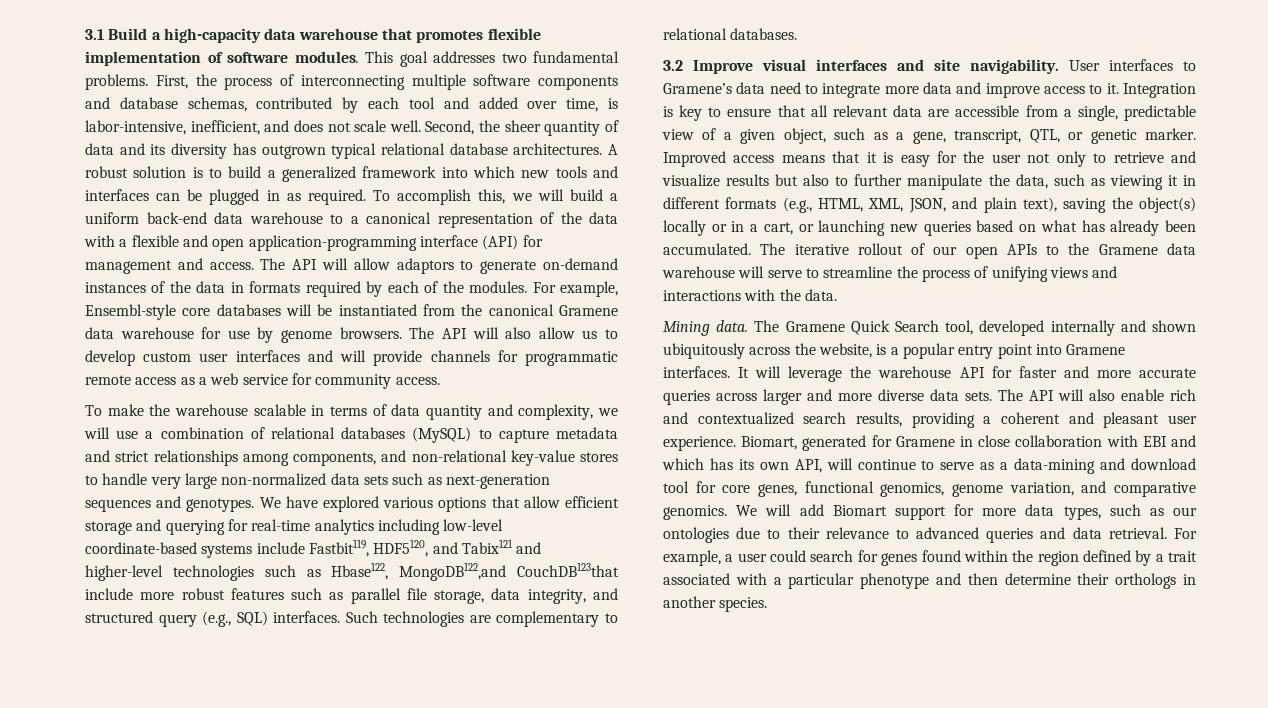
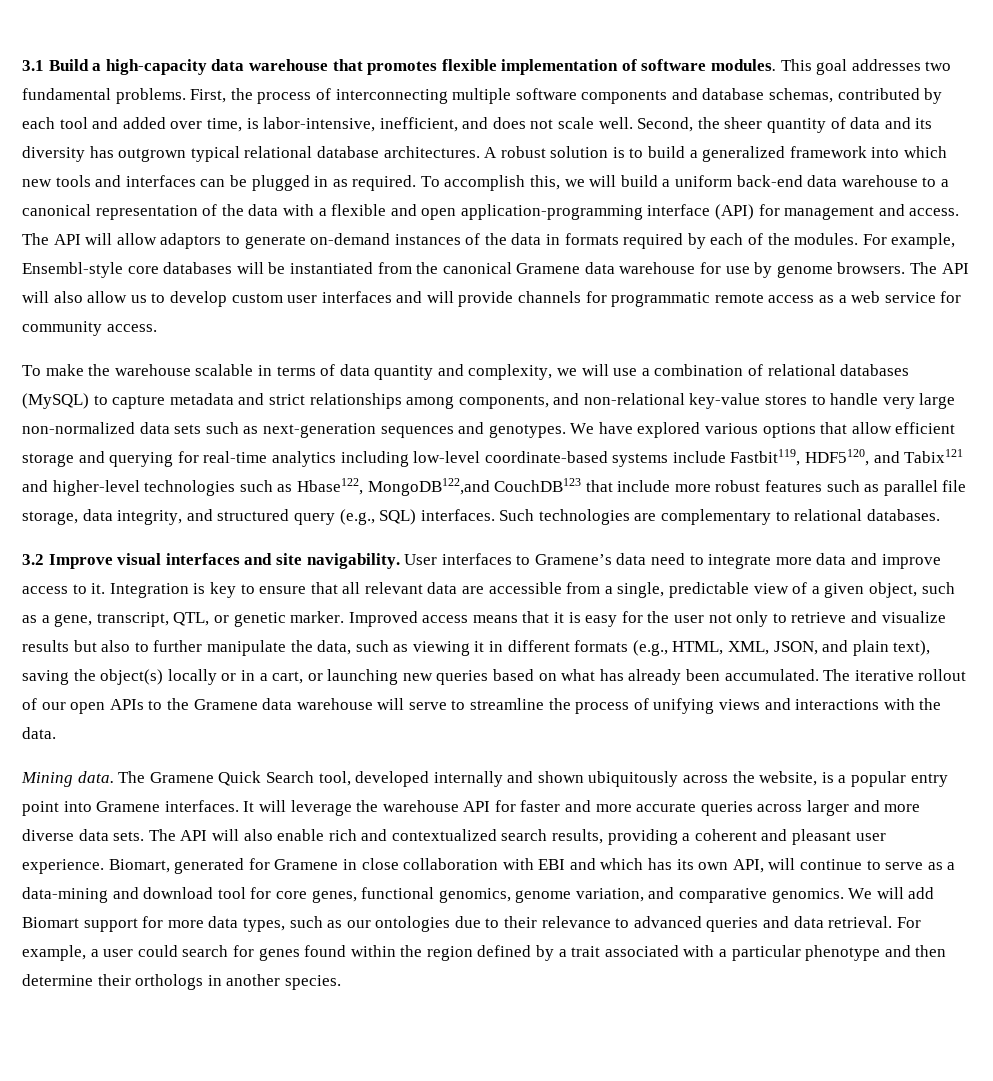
- We have explored various options that allow efficient storage and querying for real-time analytics including low-level coordinate-based systems include Fastbit119, HDF5120, and Tabix121 and higher-level technologies such as Hbase122, MongoDB122,and CouchDB123that include more robust features such as parallel file storage, data integrity, and structured query (e.g., SQL) interfaces.
+ We have explored various options that allow efficient storage and querying for real-time analytics including low-level coordinate-based systems include Fastbit119, HDF5120, and Tabix121 and higher-level technologies such as Hbase122, MongoDB122,and CouchDB123 that include more robust features such as parallel file storage, data integrity, and structured query (e.g., SQL) interfaces.

